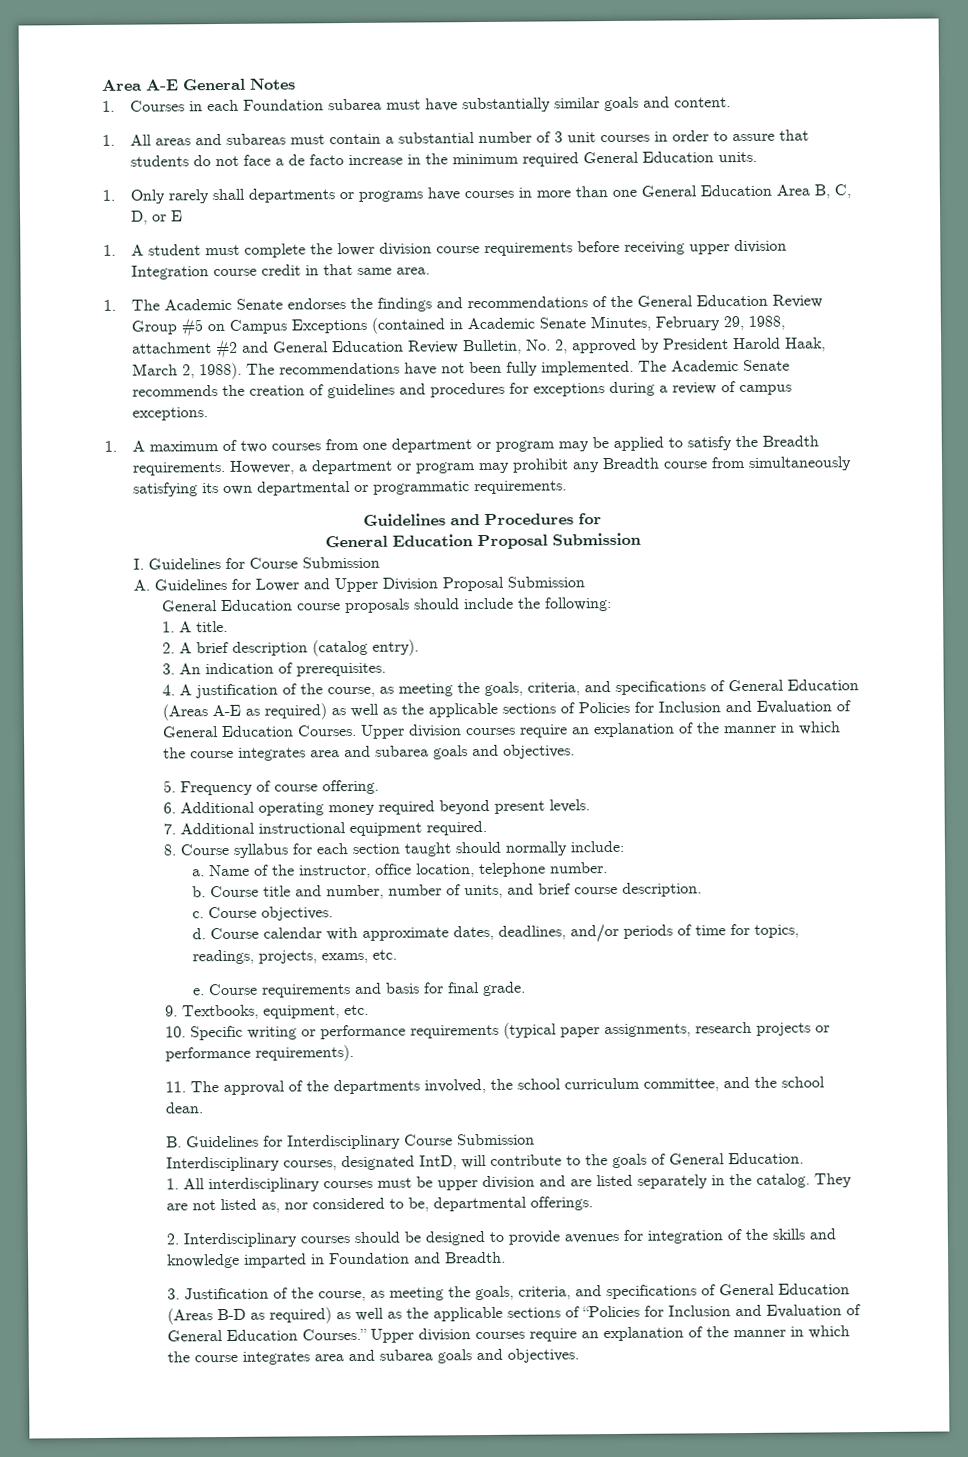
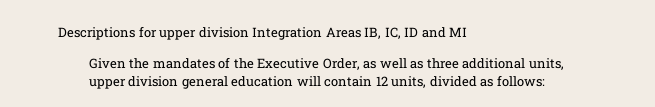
- Area A-E General Notes
- 1. Courses in each Foundation subarea must have substantially similar goals and content.
- 1. All areas and subareas must contain a substantial number of 3 unit courses in order to assure that students do not face a de facto increase in the minimum required General Education units.
- 1. Only rarely shall departments or programs have courses in more than one General Education Area B, C, D, or E
- 1. A student must complete the lower division course requirements before receiving upper division Integration course credit in that same area.
- 1. The Academic Senate endorses the findings and recommendations of the General Education Review Group #5 on Campus Exceptions (contained in Academic Senate Minutes, February 29, 1988, attachment #2 and General Education Review Bulletin, No. 2, approved by President Harold Haak, March 2, 1988). The recommendations have not been fully implemented. The Academic Senate recommends the creation of guidelines and procedures for exceptions during a review of campus exceptions.
- 1. A maximum of two courses from one department or program may be applied to satisfy the Breadth requirements. However, a department or program may prohibit any Breadth course from simultaneously satisfying its own departmental or programmatic requirements.
- Guidelines and Procedures for
- General Education Proposal Submission
- I. Guidelines for Course Submission
- A. Guidelines for Lower and Upper Division Proposal Submission
- General Education course proposals should include the following:
- 1. A title.
- 2. A brief description (catalog entry).
- 3. An indication of prerequisites.
- 4. A justification of the course, as meeting the goals, criteria, and specifications of General Education (Areas A-E as required) as well as the applicable sections of Policies for Inclusion and Evaluation of General Education Courses. Upper division courses require an explanation of the manner in which the course integrates area and subarea goals and objectives.
- 5. Frequency of course offering.
- 6. Additional operating money required beyond present levels.
- 7. Additional instructional equipment required.
- 8. Course syllabus for each section taught should normally include:
- a. Name of the instructor, office location, telephone number.
- b. Course title and number, number of units, and brief course description.
- c. Course objectives.
- d. Course calendar with approximate dates, deadlines, and/or periods of time for topics, readings, projects, exams, etc.
- e. Course requirements and basis for final grade.
- 9. Textbooks, equipment, etc.
- 10. Specific writing or performance requirements (typical paper assignments, research projects or performance requirements).
- 11. The approval of the departments involved, the school curriculum committee, and the school dean.
- B. Guidelines for Interdisciplinary Course Submission
- Interdisciplinary courses, designated IntD, will contribute to the goals of General Education.
- 1. All interdisciplinary courses must be upper division and are listed separately in the catalog. They are not listed as, nor considered to be, departmental offerings.
- 2. Interdisciplinary courses should be designed to provide avenues for integration of the skills and knowledge imparted in Foundation and Breadth.
- 3. Justification of the course, as meeting the goals, criteria, and specifications of General Education (Areas B-D as required) as well as the applicable sections of “Policies for Inclusion and Evaluation of General Education Courses.” Upper division courses require an explanation of the manner in which the course integrates area and subarea goals and objectives.
+ Descriptions for upper division Integration Areas IB, IC, ID and MI
+ Given the mandates of the Executive Order, as well as three additional units, upper division general education will contain 12 units, divided as follows:

